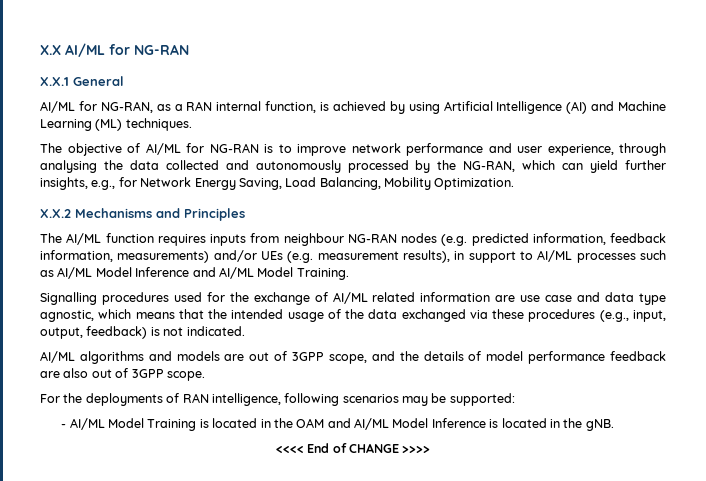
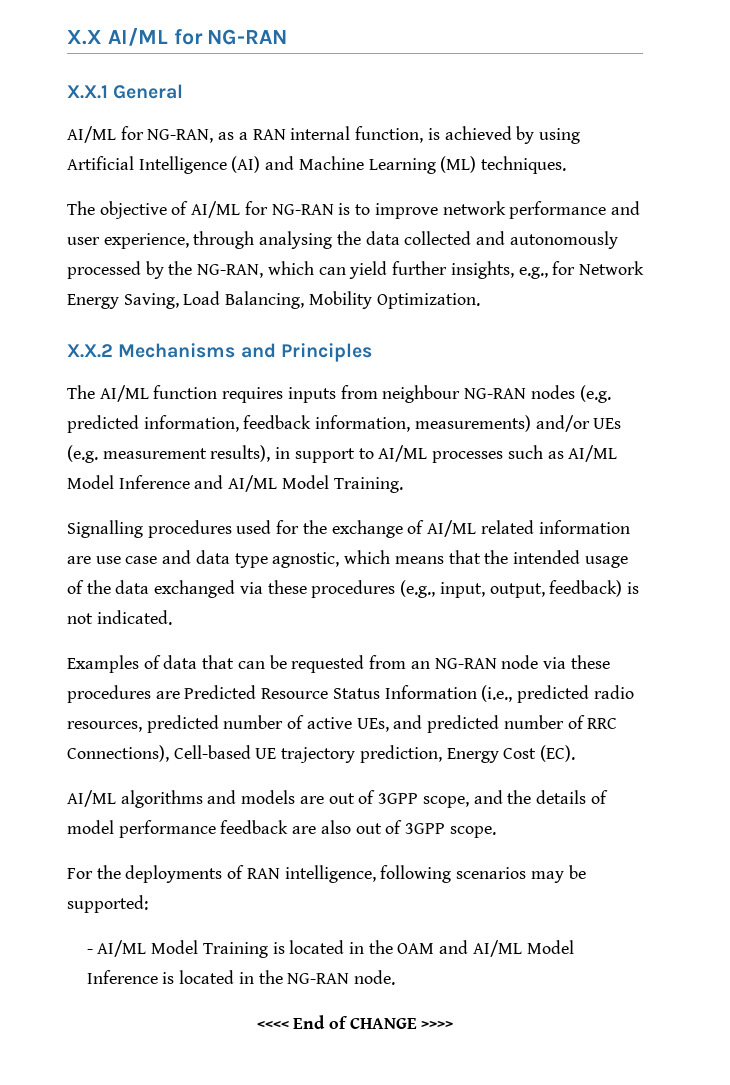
+ Examples of data that can be requested from an NG-RAN node via these procedures are Predicted Resource Status Information (i.e., predicted radio resources, predicted number of active UEs, and predicted number of RRC Connections), Cell-based UE trajectory prediction, Energy Cost (EC).
- - AI/ML Model Training is located in the OAM and AI/ML Model Inference is located in the gNB.
+ - AI/ML Model Training is located in the OAM and AI/ML Model Inference is located in the NG-RAN node.

